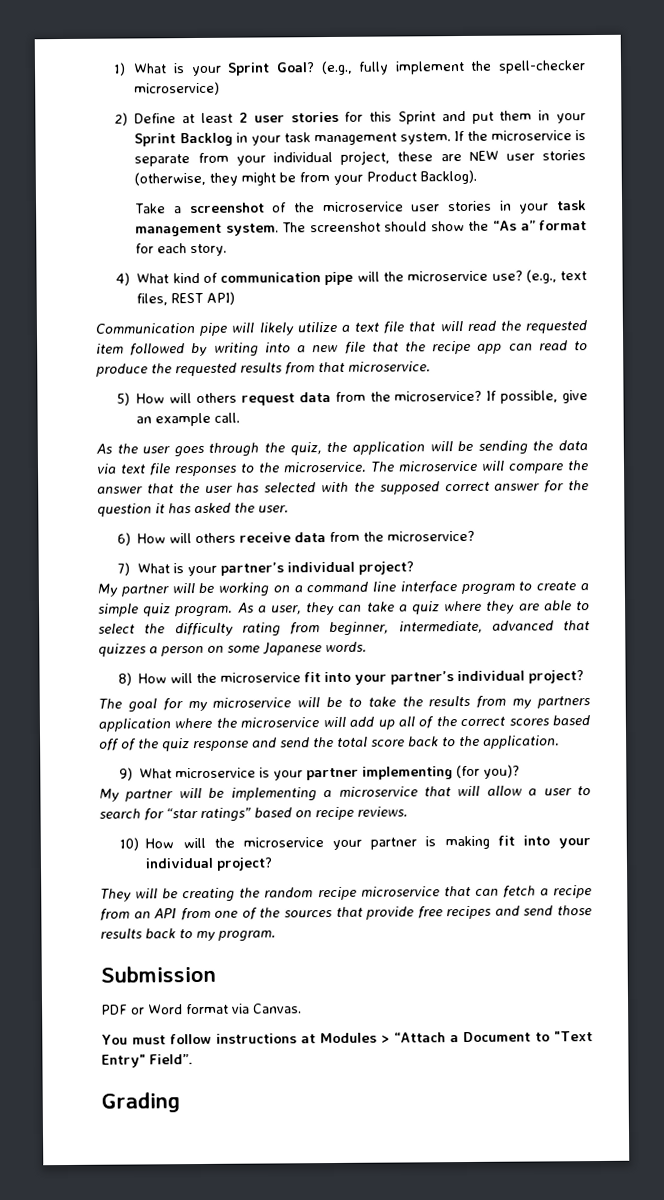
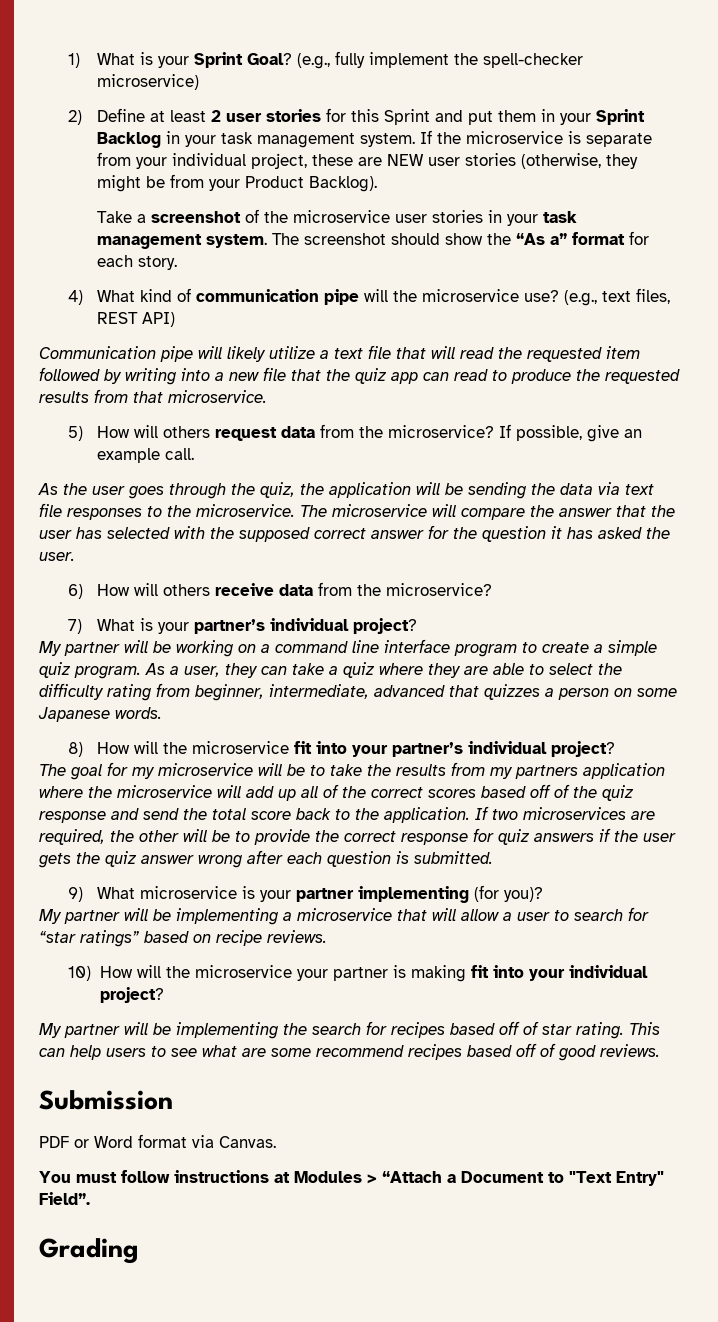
- Communication pipe will likely utilize a text file that will read the requested item followed by writing into a new file that the recipe app can read to produce the requested results from that microservice.
+ Communication pipe will likely utilize a text file that will read the requested item followed by writing into a new file that the quiz app can read to produce the requested results from that microservice.
+ If two microservices are required, the other will be to provide the correct response for quiz answers if the user gets the quiz answer wrong after each question is submitted.
- They will be creating the random recipe microservice that can fetch a recipe from an API from one of the sources that provide free recipes and send those results back to my program.
+ My partner will be implementing the search for recipes based off of star rating. This can help users to see what are some recommend recipes based off of good reviews.

